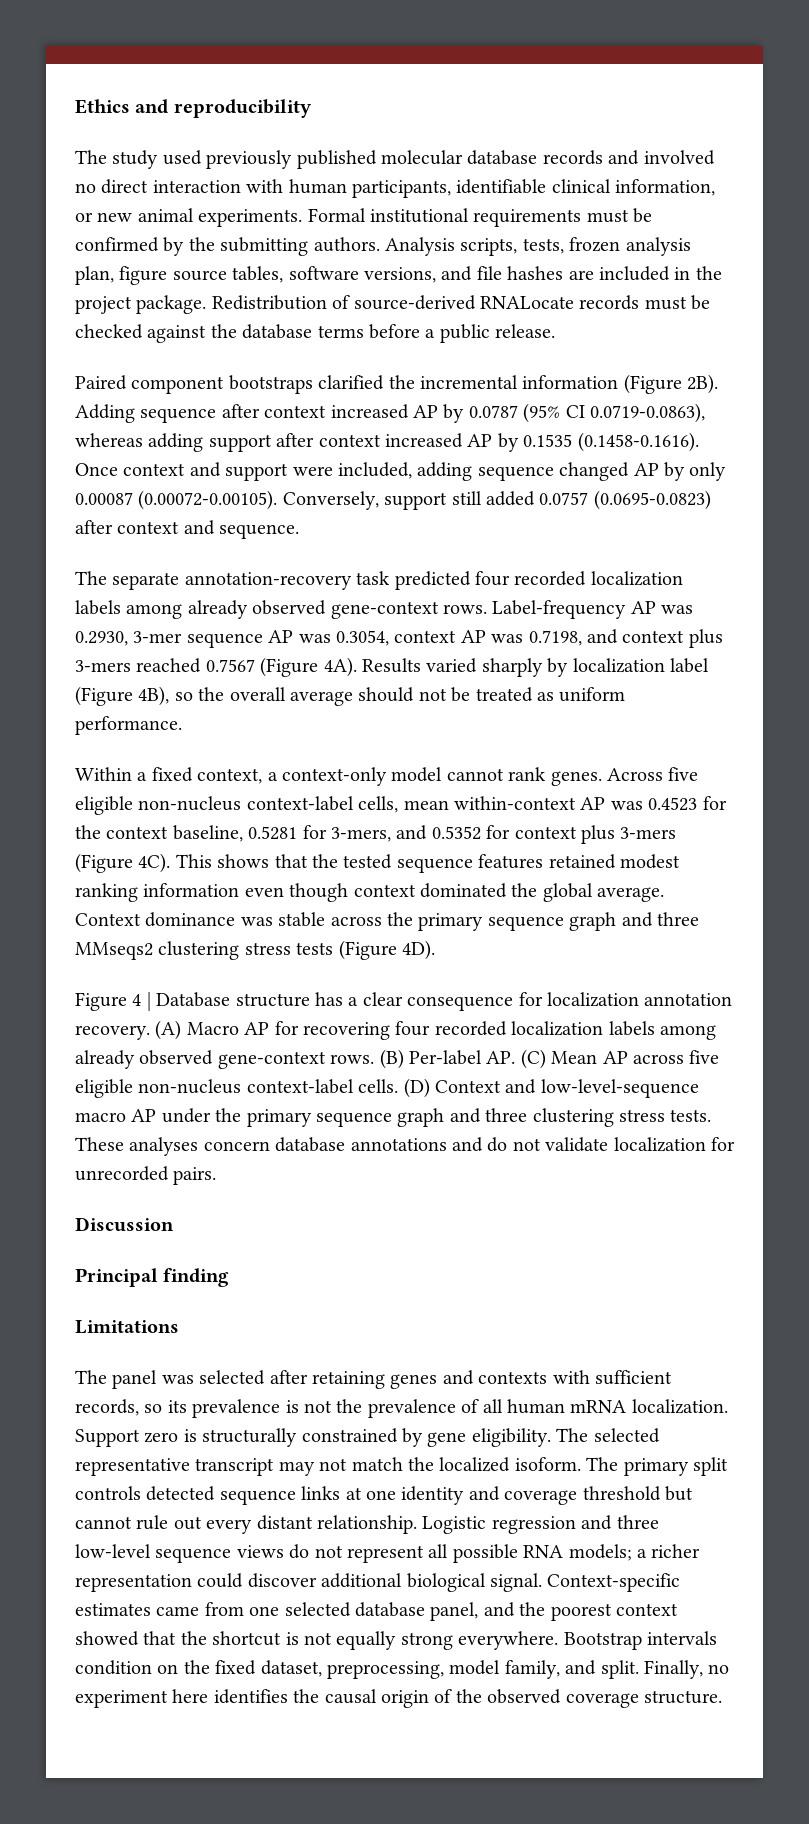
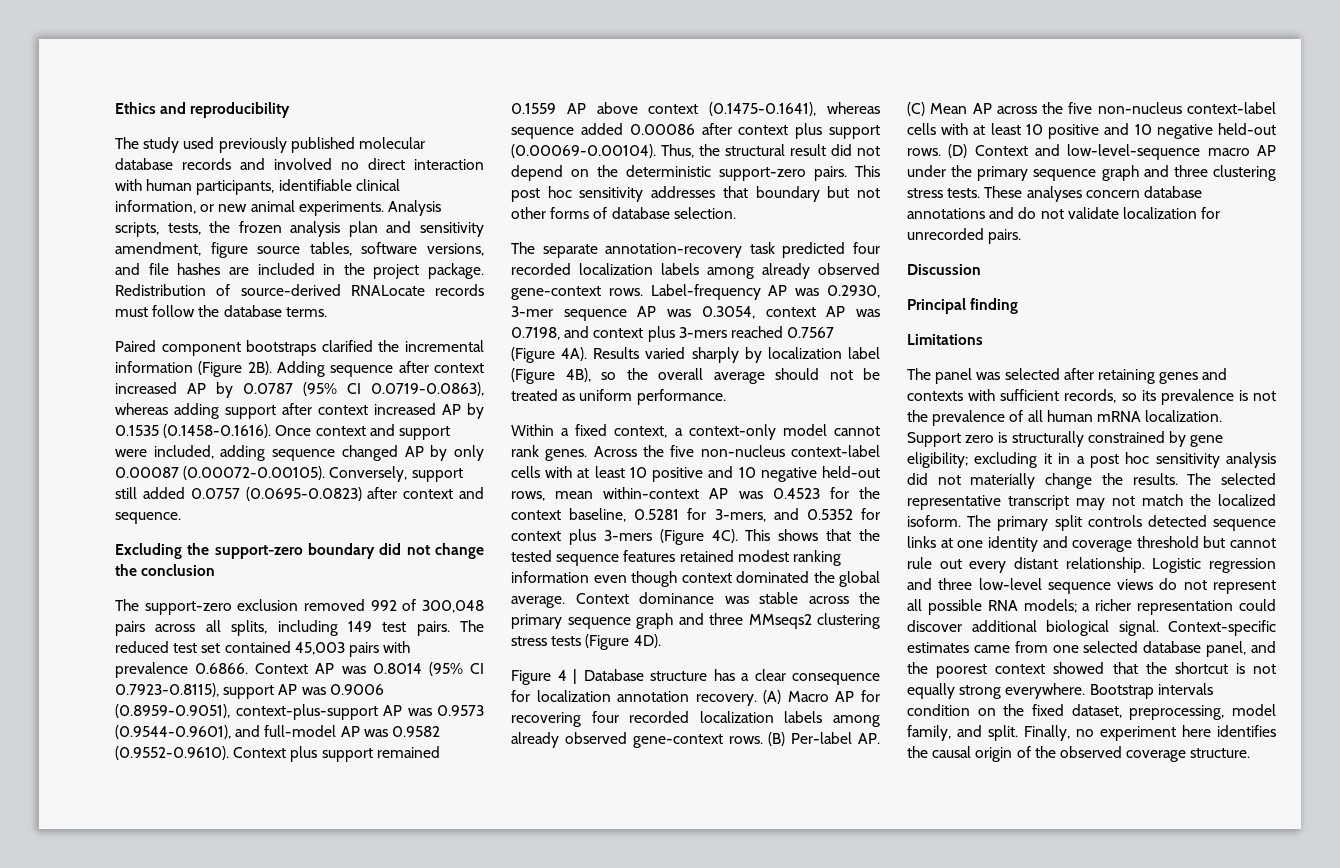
- Formal institutional requirements must be confirmed by the submitting authors.
- Analysis scripts, tests, frozen analysis plan, figure source tables, software versions, and file hashes are included in the project package.
+ Analysis scripts, tests, the frozen analysis plan and sensitivity amendment, figure source tables, software versions, and file hashes are included in the project package.
- Redistribution of source-derived RNALocate records must be checked against the database terms before a public release.
+ Redistribution of source-derived RNALocate records must follow the database terms.
+ Excluding the support-zero boundary did not change the conclusion
+ The support-zero exclusion removed 992 of 300,048 pairs across all splits, including 149 test pairs. The reduced test set contained 45,003 pairs with prevalence 0.6866. Context AP was 0.8014 (95% CI 0.7923-0.8115), support AP was 0.9006 (0.8959-0.9051), context-plus-support AP was 0.9573 (0.9544-0.9601), and full-model AP was 0.9582 (0.9552-0.9610). Context plus support remained 0.1559 AP above context (0.1475-0.1641), whereas sequence added 0.00086 after context plus support (0.00069-0.00104). Thus, the structural result did not depend on the deterministic support-zero pairs. This post hoc sensitivity addresses that boundary but not other forms of database selection.
- Across five eligible non-nucleus context-label cells, mean within-context AP was 0.4523 for the context baseline, 0.5281 for 3-mers, and 0.5352 for context plus 3-mers (Figure 4C).
+ Across the five non-nucleus context-label cells with at least 10 positive and 10 negative held-out rows, mean within-context AP was 0.4523 for the context baseline, 0.5281 for 3-mers, and 0.5352 for context plus 3-mers (Figure 4C).
- (B) Per-label AP. (C) Mean AP across five eligible non-nucleus context-label cells.
+ (B) Per-label AP. (C) Mean AP across the five non-nucleus context-label cells with at least 10 positive and 10 negative held-out rows.
- Support zero is structurally constrained by gene eligibility.
+ Support zero is structurally constrained by gene eligibility; excluding it in a post hoc sensitivity analysis did not materially change the results.

